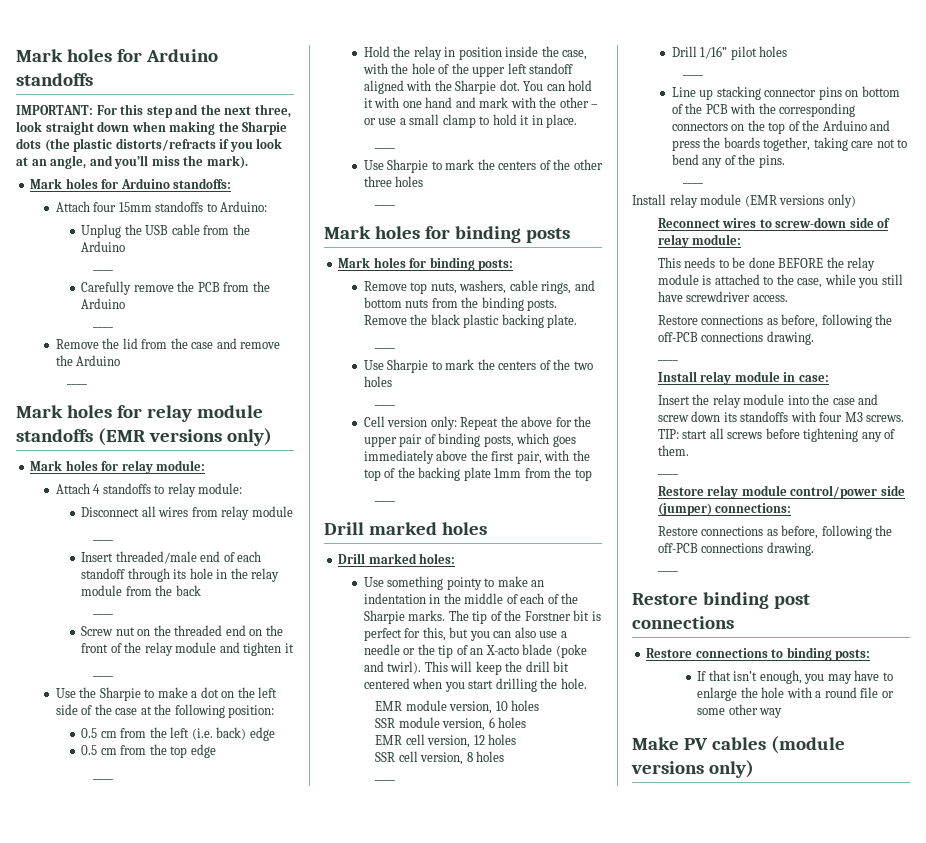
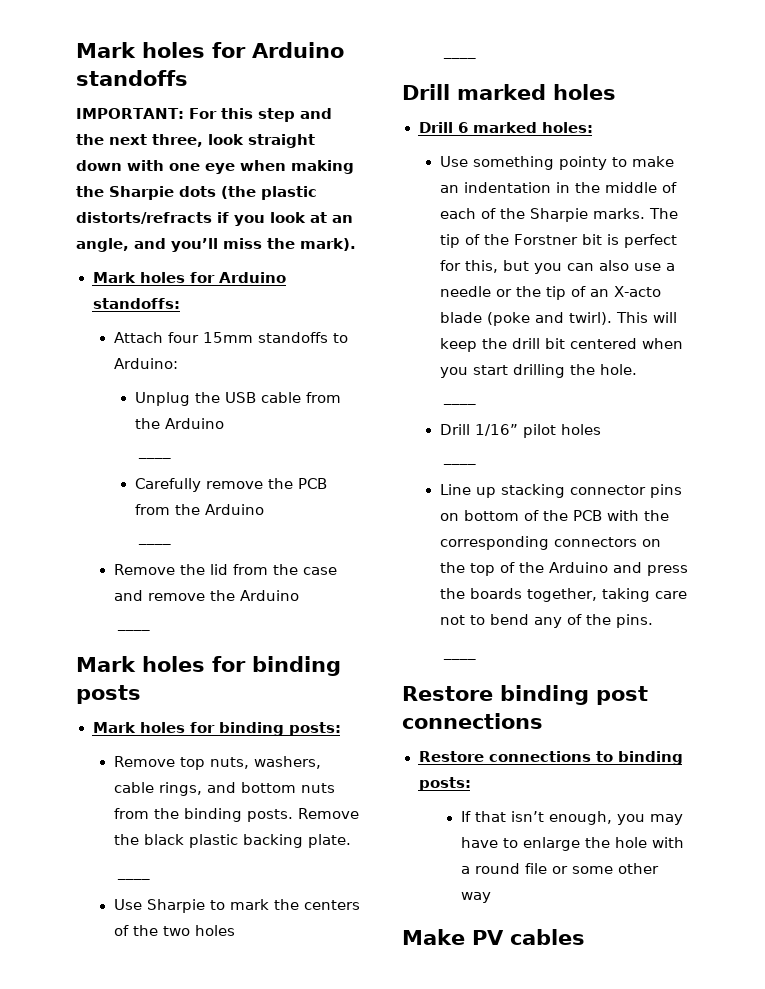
- IMPORTANT: For this step and the next three, look straight down when making the Sharpie dots (the plastic distorts/refracts if you look at an angle, and you’ll miss the mark).
+ IMPORTANT: For this step and the next three, look straight down with one eye when making the Sharpie dots (the plastic distorts/refracts if you look at an angle, and you’ll miss the mark).
- Mark holes for relay module standoffs (EMR versions only)
- Mark holes for relay module:
- Attach 4 standoffs to relay module:
- Disconnect all wires from relay module
- ____
- Insert threaded/male end of each standoff through its hole in the relay module from the back
- ____
- Screw nut on the threaded end on the front of the relay module and tighten it
- ____
- Use the Sharpie to make a dot on the left side of the case at the following position:
- 0.5 cm from the left (i.e. back) edge
- 0.5 cm from the top edge
- ____
- Hold the relay in position inside the case, with the hole of the upper left standoff aligned with the Sharpie dot. You can hold it with one hand and mark with the other – or use a small clamp to hold it in place.
- ____
- Use Sharpie to mark the centers of the other three holes
- ____
- Cell version only: Repeat the above for the upper pair of binding posts, which goes immediately above the first pair, with the top of the backing plate 1mm from the top
- ____
- Drill marked holes:
+ Drill 6 marked holes:
- EMR module version, 10 holes
- SSR module version, 6 holes
- EMR cell version, 12 holes
- SSR cell version, 8 holes
- Install relay module (EMR versions only)
- Reconnect wires to screw-down side of relay module:
- This needs to be done BEFORE the relay module is attached to the case, while you still have screwdriver access.
- Restore connections as before, following the off-PCB connections drawing.
- ____
- Install relay module in case:
- Insert the relay module into the case and screw down its standoffs with four M3 screws. TIP: start all screws before tightening any of them.
- ____
- Restore relay module control/power side (jumper) connections:
- Restore connections as before, following the off-PCB connections drawing.
- ____
- Make PV cables (module versions only)
+ Make PV cables

